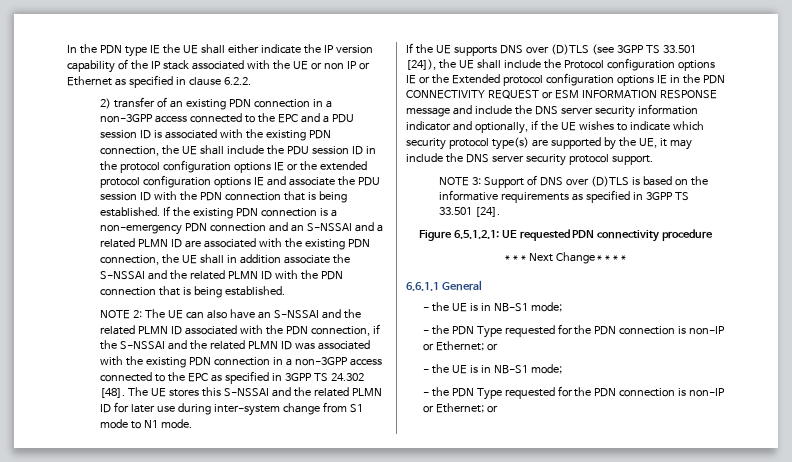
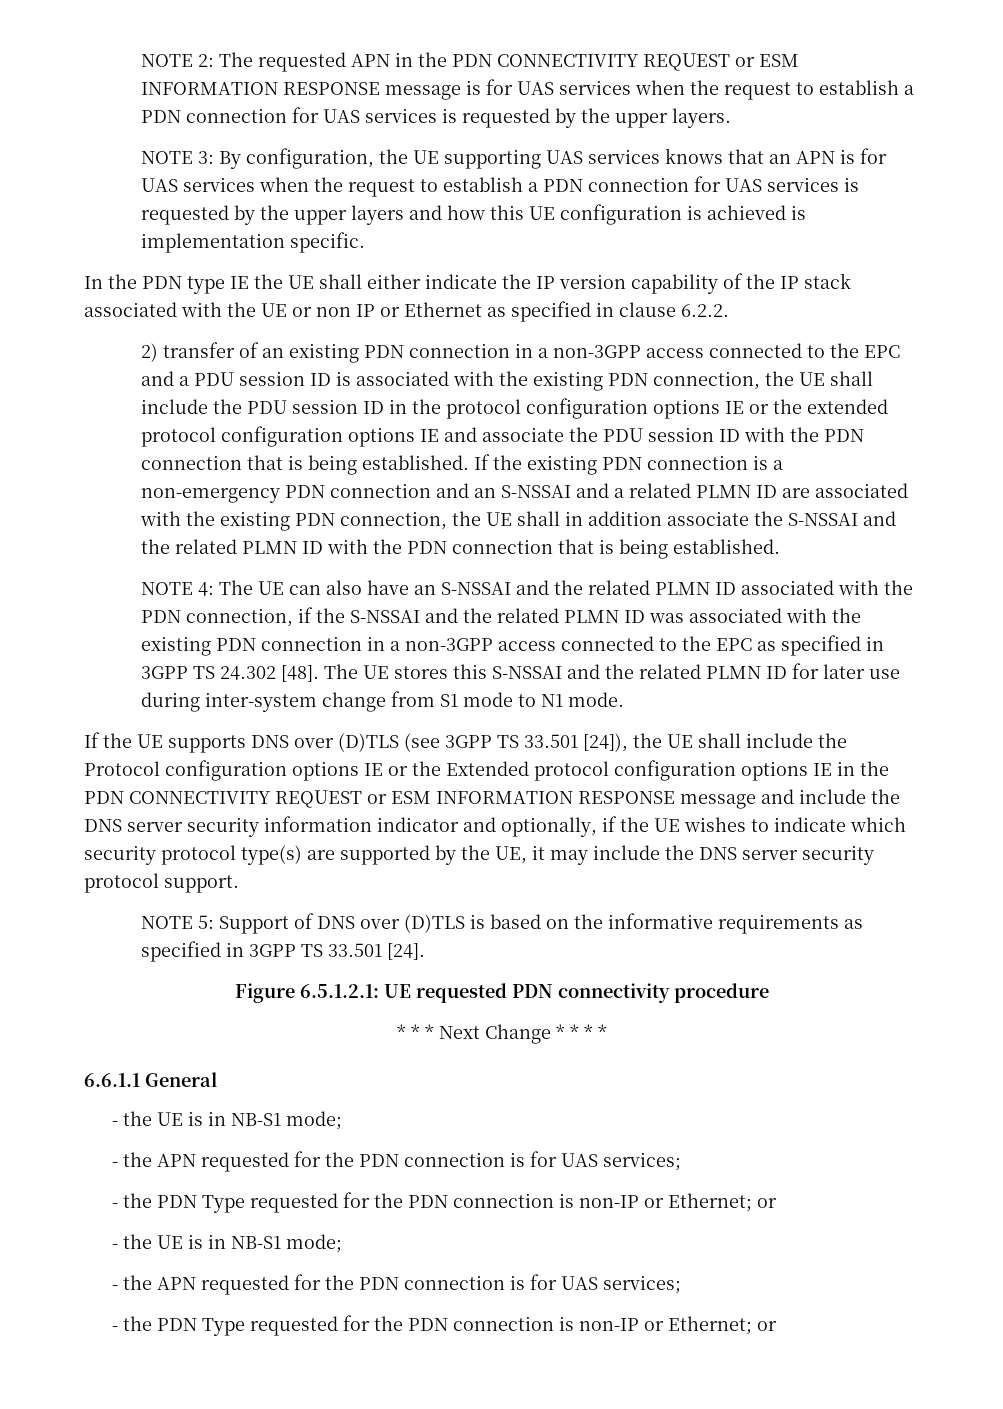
+ NOTE 2: The requested APN in the PDN CONNECTIVITY REQUEST or ESM INFORMATION RESPONSE message is for UAS services when the request to establish a PDN connection for UAS services is requested by the upper layers.
+ NOTE 3: By configuration, the UE supporting UAS services knows that an APN is for UAS services when the request to establish a PDN connection for UAS services is requested by the upper layers and how this UE configuration is achieved is implementation specific.
- NOTE 2: The UE can also have an S-NSSAI and the related PLMN ID associated with the PDN connection, if the S-NSSAI and the related PLMN ID was associated with the existing PDN connection in a non-3GPP access connected to the EPC as specified in 3GPP TS 24.302 [48].
+ NOTE 4: The UE can also have an S-NSSAI and the related PLMN ID associated with the PDN connection, if the S-NSSAI and the related PLMN ID was associated with the existing PDN connection in a non-3GPP access connected to the EPC as specified in 3GPP TS 24.302 [48].
- NOTE 3: Support of DNS over (D)TLS is based on the informative requirements as specified in 3GPP TS 33.501 [24].
+ NOTE 5: Support of DNS over (D)TLS is based on the informative requirements as specified in 3GPP TS 33.501 [24].
  6.6.1.1 General
  - the UE is in NB-S1 mode;
+ - the APN requested for the PDN connection is for UAS services;
  - the PDN Type requested for the PDN connection is non-IP or Ethernet; or
  - the UE is in NB-S1 mode;
+ - the APN requested for the PDN connection is for UAS services;

